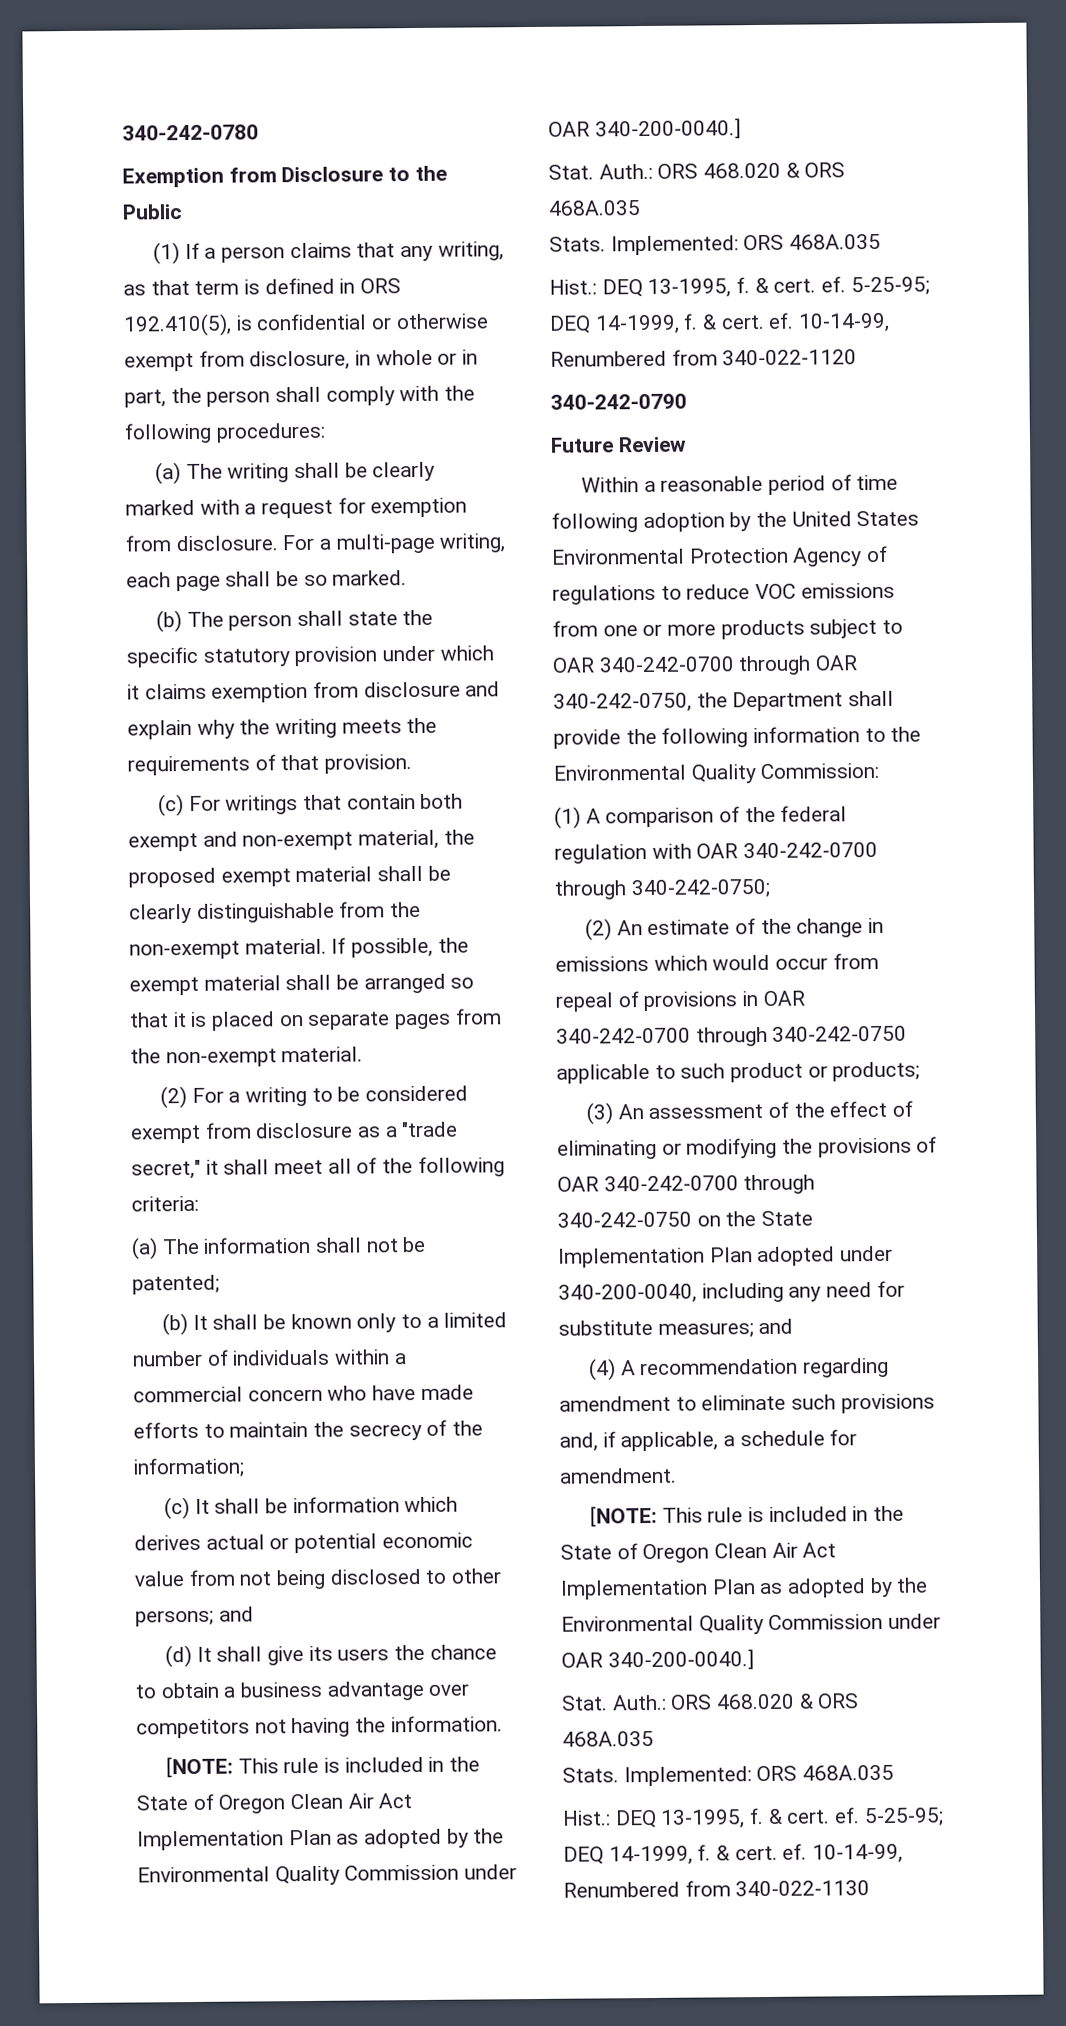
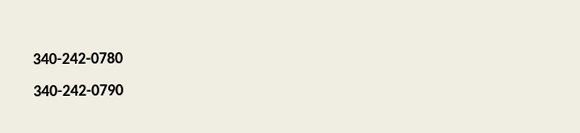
- Exemption from Disclosure to the Public
- (1) If a person claims that any writing, as that term is defined in ORS 192.410(5), is confidential or otherwise exempt from disclosure, in whole or in part, the person shall comply with the following procedures:
- (a) The writing shall be clearly marked with a request for exemption from disclosure. For a multi-page writing, each page shall be so marked.
- (b) The person shall state the specific statutory provision under which it claims exemption from disclosure and explain why the writing meets the requirements of that provision.
- (c) For writings that contain both exempt and non-exempt material, the proposed exempt material shall be clearly distinguishable from the non-exempt material. If possible, the exempt material shall be arranged so that it is placed on separate pages from the non-exempt material.
- (2) For a writing to be considered exempt from disclosure as a "trade secret," it shall meet all of the following criteria:
- (a) The information shall not be patented;
- (b) It shall be known only to a limited number of individuals within a commercial concern who have made efforts to maintain the secrecy of the information;
- (c) It shall be information which derives actual or potential economic value from not being disclosed to other persons; and
- (d) It shall give its users the chance to obtain a business advantage over competitors not having the information.
- [NOTE: This rule is included in the State of Oregon Clean Air Act Implementation Plan as adopted by the Environmental Quality Commission under OAR 340-200-0040.]
- Stat. Auth.: ORS 468.020 & ORS 468A.035
- Stats. Implemented: ORS 468A.035
- Hist.: DEQ 13-1995, f. & cert. ef. 5-25-95; DEQ 14-1999, f. & cert. ef. 10-14-99, Renumbered from 340-022-1120
  340-242-0790
- Future Review
- Within a reasonable period of time following adoption by the United States Environmental Protection Agency of regulations to reduce VOC emissions from one or more products subject to OAR 340-242-0700 through OAR 340-242-0750, the Department shall provide the following information to the Environmental Quality Commission:
- (1) A comparison of the federal regulation with OAR 340-242-0700 through 340-242-0750;
- (2) An estimate of the change in emissions which would occur from repeal of provisions in OAR 340-242-0700 through 340-242-0750 applicable to such product or products;
- (3) An assessment of the effect of eliminating or modifying the provisions of OAR 340-242-0700 through 340-242-0750 on the State Implementation Plan adopted under 340-200-0040, including any need for substitute measures; and
- (4) A recommendation regarding amendment to eliminate such provisions and, if applicable, a schedule for amendment.
- [NOTE: This rule is included in the State of Oregon Clean Air Act Implementation Plan as adopted by the Environmental Quality Commission under OAR 340-200-0040.]
- Stat. Auth.: ORS 468.020 & ORS 468A.035
- Stats. Implemented: ORS 468A.035
- Hist.: DEQ 13-1995, f. & cert. ef. 5-25-95; DEQ 14-1999, f. & cert. ef. 10-14-99, Renumbered from 340-022-1130

